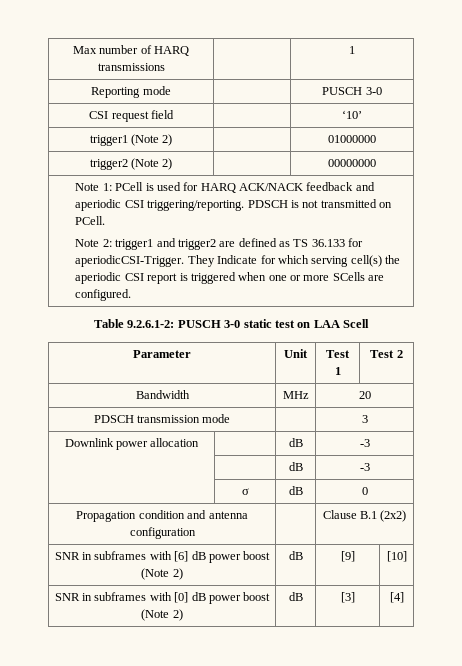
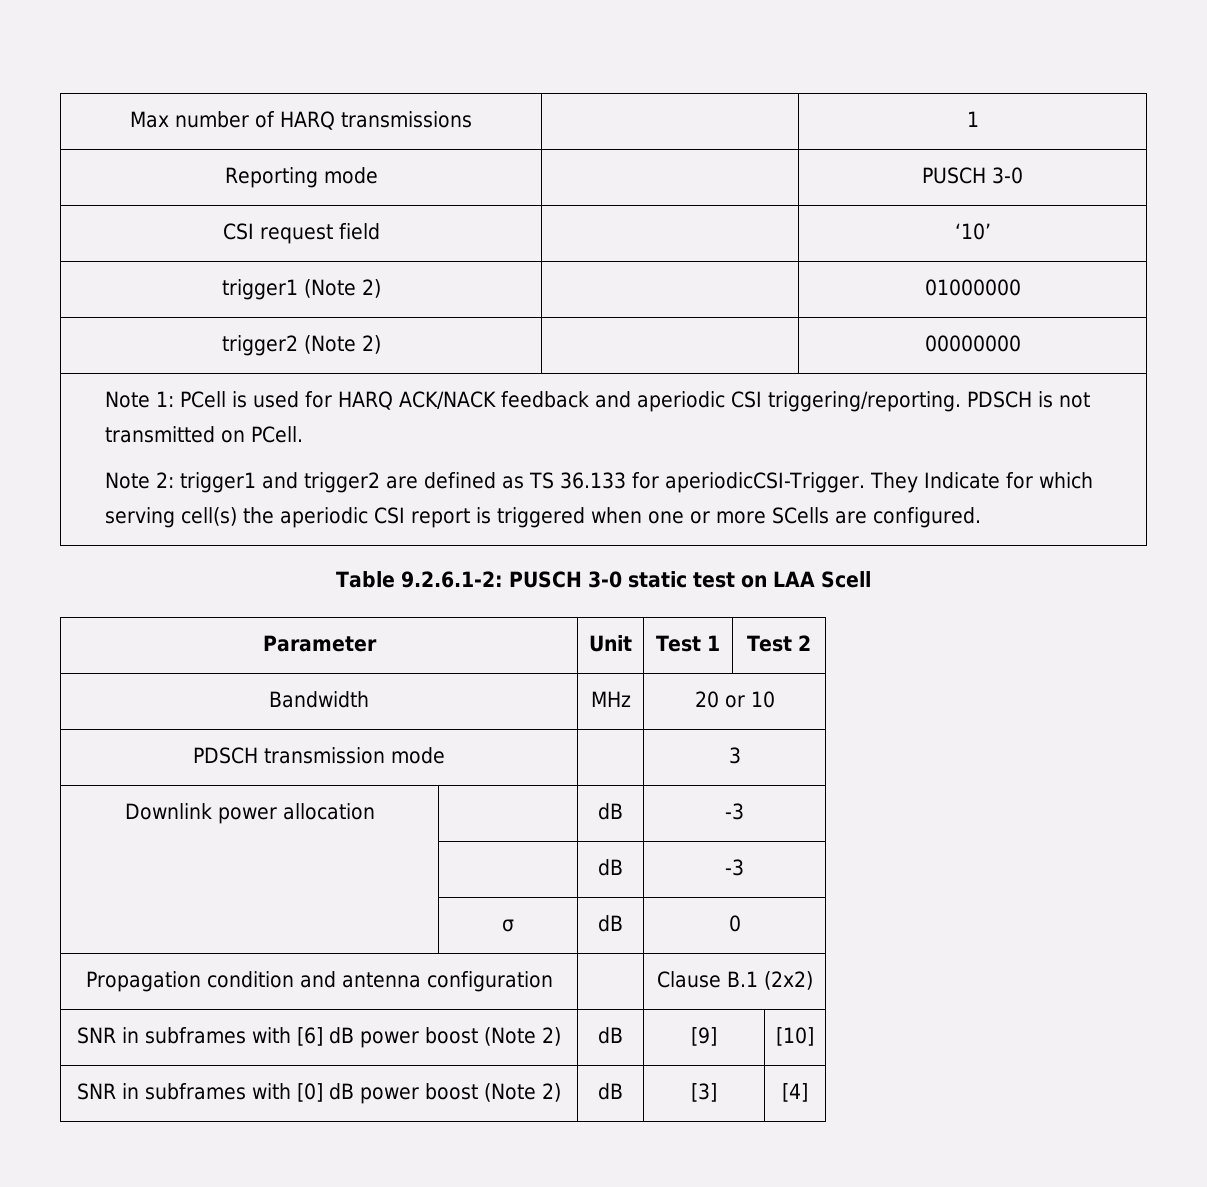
- Bandwidth | MHz | 20
+ Bandwidth | MHz | 20 or 10

